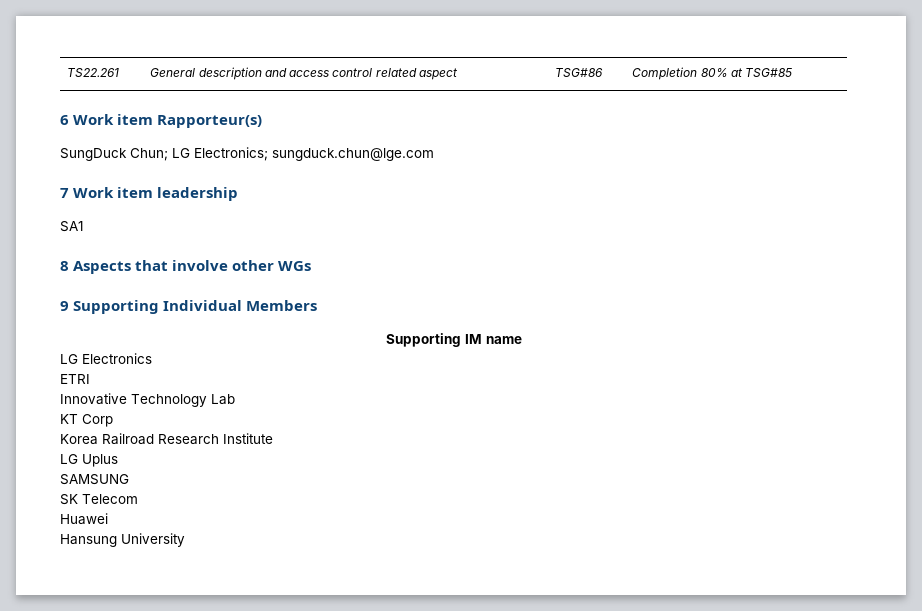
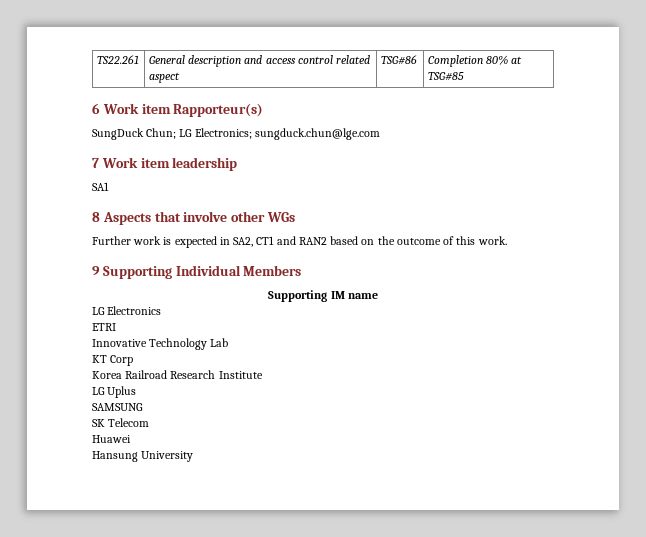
+ Further work is expected in SA2, CT1 and RAN2 based on the outcome of this work.

